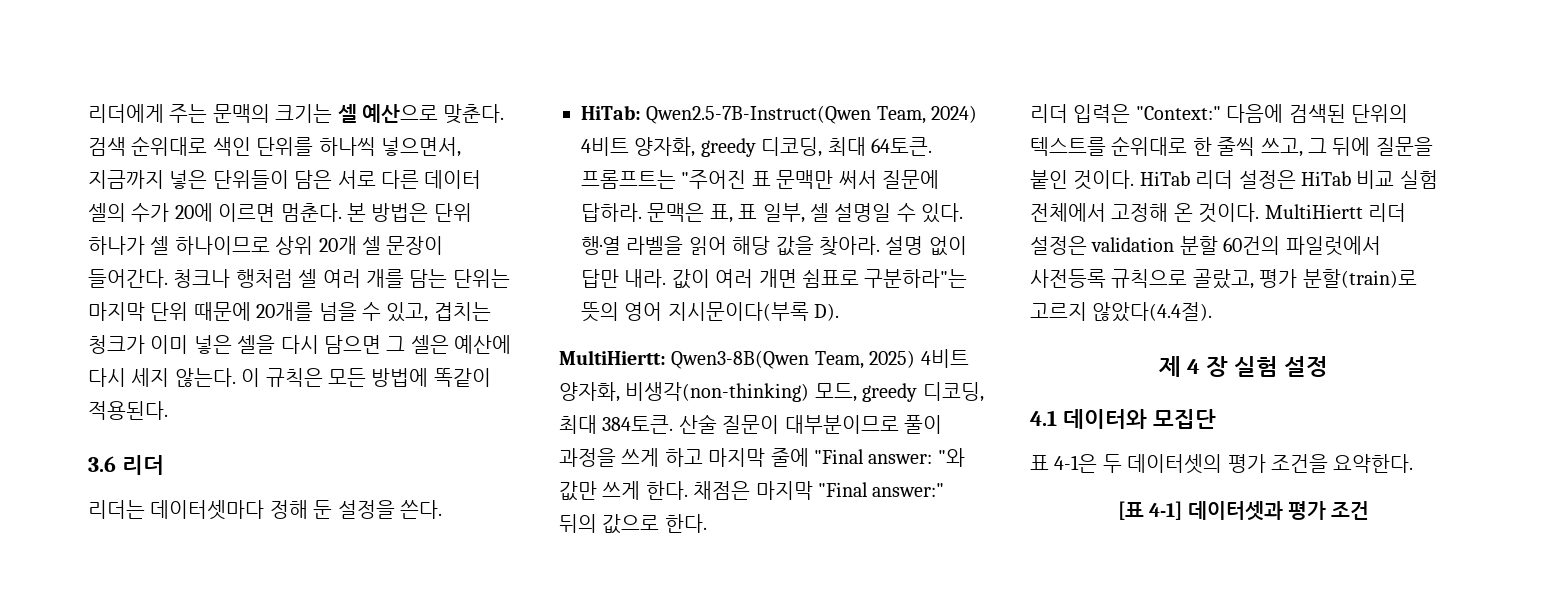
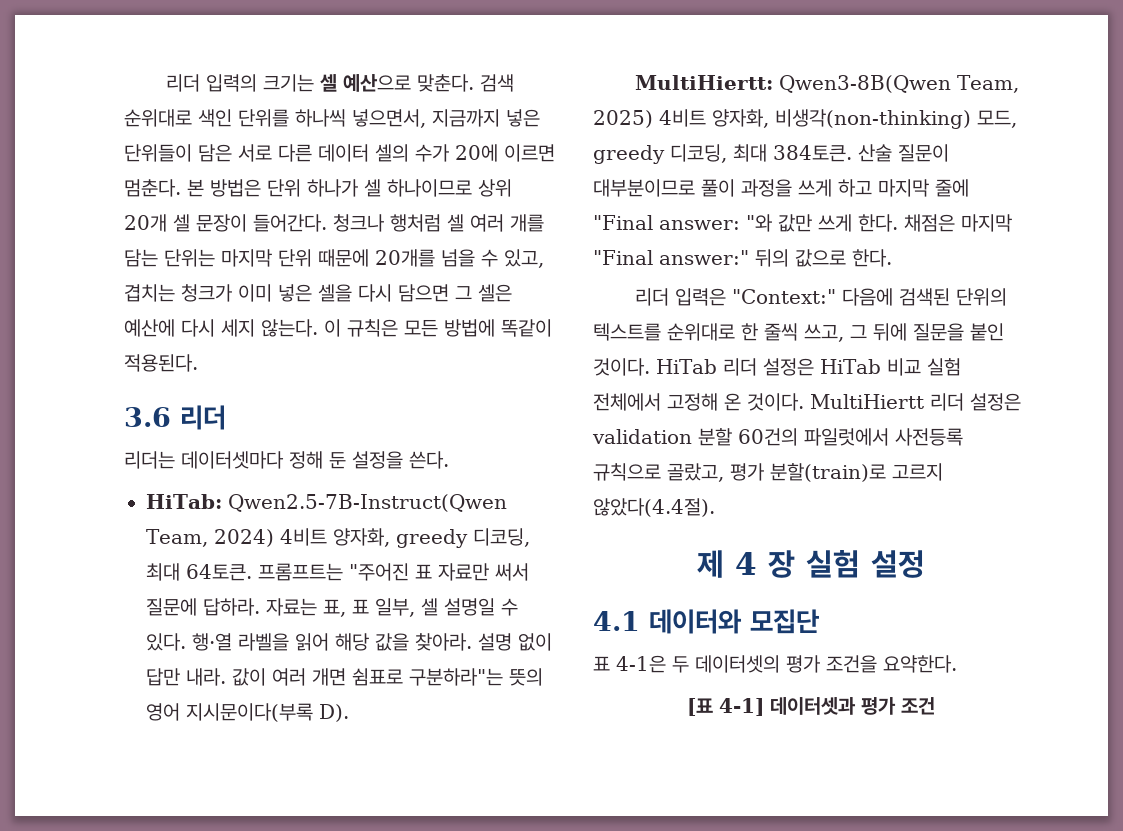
- 리더에게 주는 문맥의 크기는 셀 예산으로 맞춘다.
+ 리더 입력의 크기는 셀 예산으로 맞춘다.
- 프롬프트는 "주어진 표 문맥만 써서 질문에 답하라.
+ 프롬프트는 "주어진 표 자료만 써서 질문에 답하라.
- 문맥은 표, 표 일부, 셀 설명일 수 있다.
+ 자료는 표, 표 일부, 셀 설명일 수 있다.

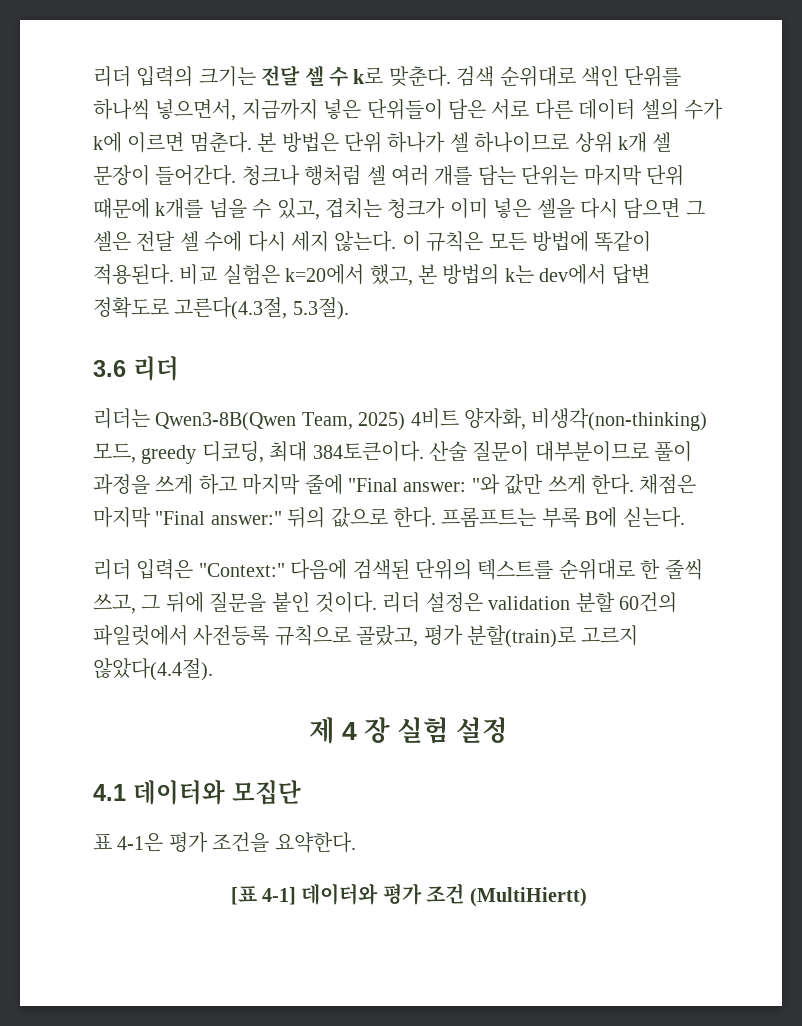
- 리더 입력의 크기는 셀 예산으로 맞춘다.
+ 리더 입력의 크기는 전달 셀 수 k로 맞춘다.
- 검색 순위대로 색인 단위를 하나씩 넣으면서, 지금까지 넣은 단위들이 담은 서로 다른 데이터 셀의 수가 20에 이르면 멈춘다.
+ 검색 순위대로 색인 단위를 하나씩 넣으면서, 지금까지 넣은 단위들이 담은 서로 다른 데이터 셀의 수가 k에 이르면 멈춘다.
- 본 방법은 단위 하나가 셀 하나이므로 상위 20개 셀 문장이 들어간다.
+ 본 방법은 단위 하나가 셀 하나이므로 상위 k개 셀 문장이 들어간다.
- 청크나 행처럼 셀 여러 개를 담는 단위는 마지막 단위 때문에 20개를 넘을 수 있고, 겹치는 청크가 이미 넣은 셀을 다시 담으면 그 셀은 예산에 다시 세지 않는다.
+ 청크나 행처럼 셀 여러 개를 담는 단위는 마지막 단위 때문에 k개를 넘을 수 있고, 겹치는 청크가 이미 넣은 셀을 다시 담으면 그 셀은 전달 셀 수에 다시 세지 않는다.
- 이 규칙은 모든 방법에 똑같이 적용된다.
+ 이 규칙은 모든 방법에 똑같이 적용된다. 비교 실험은 k=20에서 했고, 본 방법의 k는 dev에서 답변 정확도로 고른다(4.3절, 5.3절).
  3.6 리더
- 리더는 데이터셋마다 정해 둔 설정을 쓴다.
- HiTab: Qwen2.5-7B-Instruct(Qwen Team, 2024) 4비트 양자화, greedy 디코딩, 최대 64토큰. 프롬프트는 "주어진 표 자료만 써서 질문에 답하라. 자료는 표, 표 일부, 셀 설명일 수 있다. 행·열 라벨을 읽어 해당 값을 찾아라. 설명 없이 답만 내라. 값이 여러 개면 쉼표로 구분하라"는 뜻의 영어 지시문이다(부록 D).
- MultiHiertt: Qwen3-8B(Qwen Team, 2025) 4비트 양자화, 비생각(non-thinking) 모드, greedy 디코딩, 최대 384토큰.
+ 리더는 Qwen3-8B(Qwen Team, 2025) 4비트 양자화, 비생각(non-thinking) 모드, greedy 디코딩, 최대 384토큰이다.
+ 프롬프트는 부록 B에 싣는다.
- HiTab 리더 설정은 HiTab 비교 실험 전체에서 고정해 온 것이다. MultiHiertt 리더 설정은 validation 분할 60건의 파일럿에서 사전등록 규칙으로 골랐고, 평가 분할(train)로 고르지 않았다(4.4절).
+ 리더 설정은 validation 분할 60건의 파일럿에서 사전등록 규칙으로 골랐고, 평가 분할(train)로 고르지 않았다(4.4절).
- 표 4-1은 두 데이터셋의 평가 조건을 요약한다.
+ 표 4-1은 평가 조건을 요약한다.
- [표 4-1] 데이터셋과 평가 조건
+ [표 4-1] 데이터와 평가 조건 (MultiHiertt)

